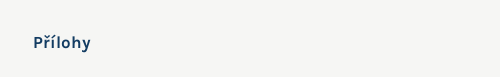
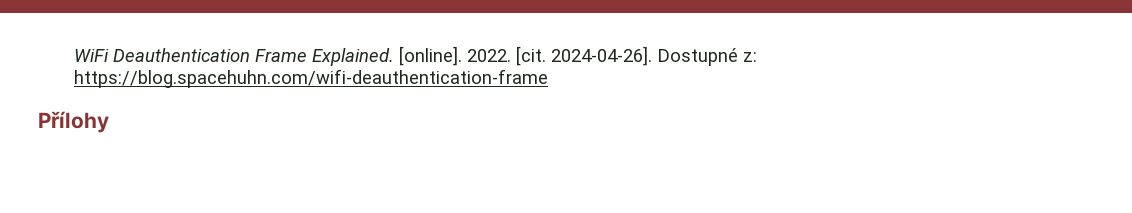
+ WiFi Deauthentication Frame Explained. [online]. 2022. [cit. 2024-04-26]. Dostupné z: https://blog.spacehuhn.com/wifi-deauthentication-frame

